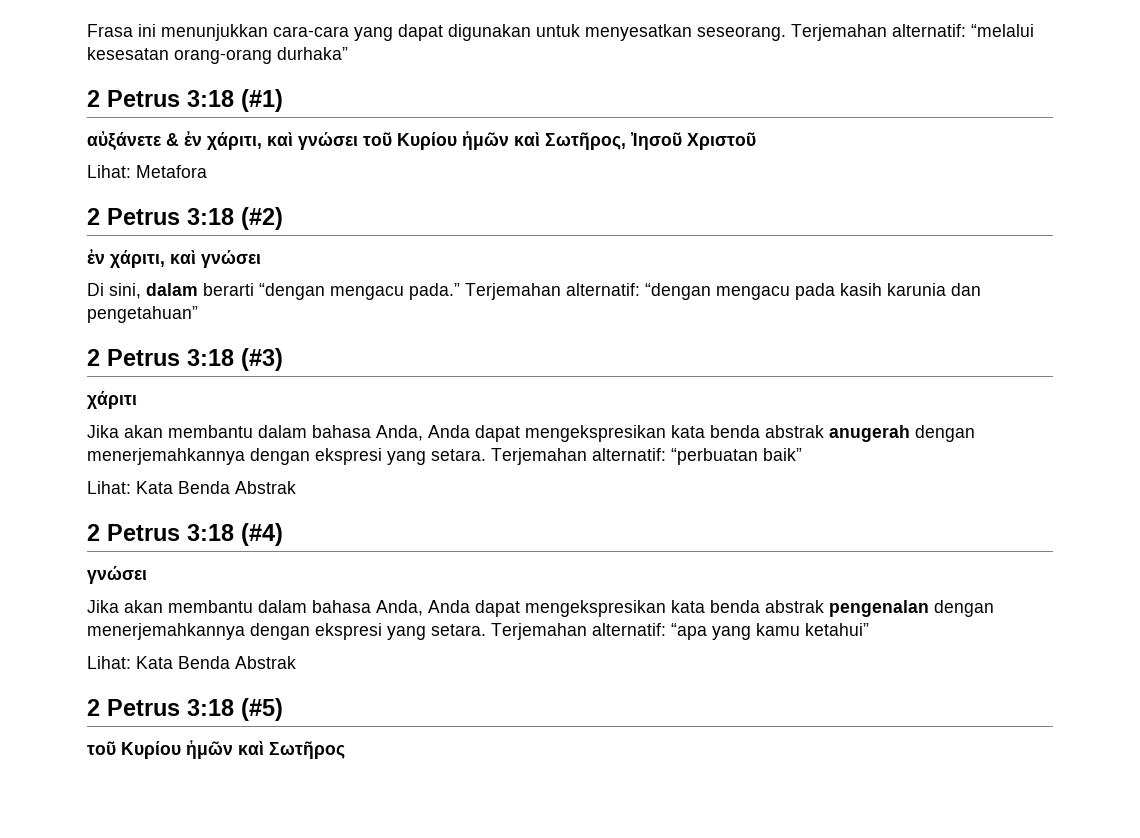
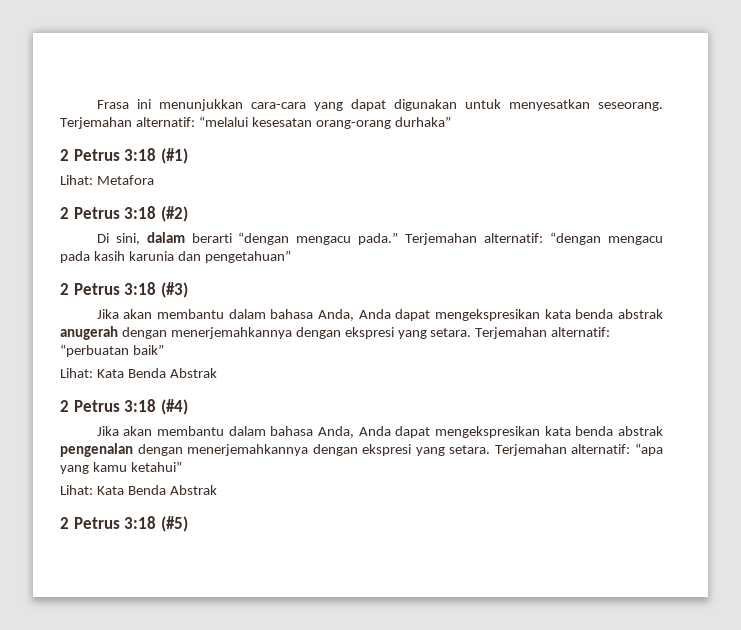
- αὐξάνετε & ἐν χάριτι, καὶ γνώσει τοῦ Κυρίου ἡμῶν καὶ Σωτῆρος, Ἰησοῦ Χριστοῦ
  2 Petrus 3:18 (#2)
- ἐν χάριτι, καὶ γνώσει
- χάριτι
  2 Petrus 3:18 (#4)
- γνώσει
- τοῦ Κυρίου ἡμῶν καὶ Σωτῆρος

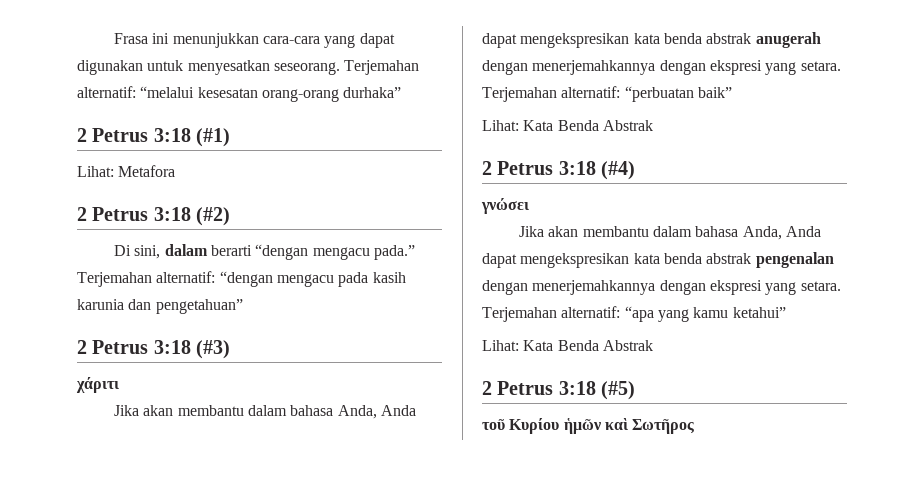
+ χάριτι
+ γνώσει
+ τοῦ Κυρίου ἡμῶν καὶ Σωτῆρος

